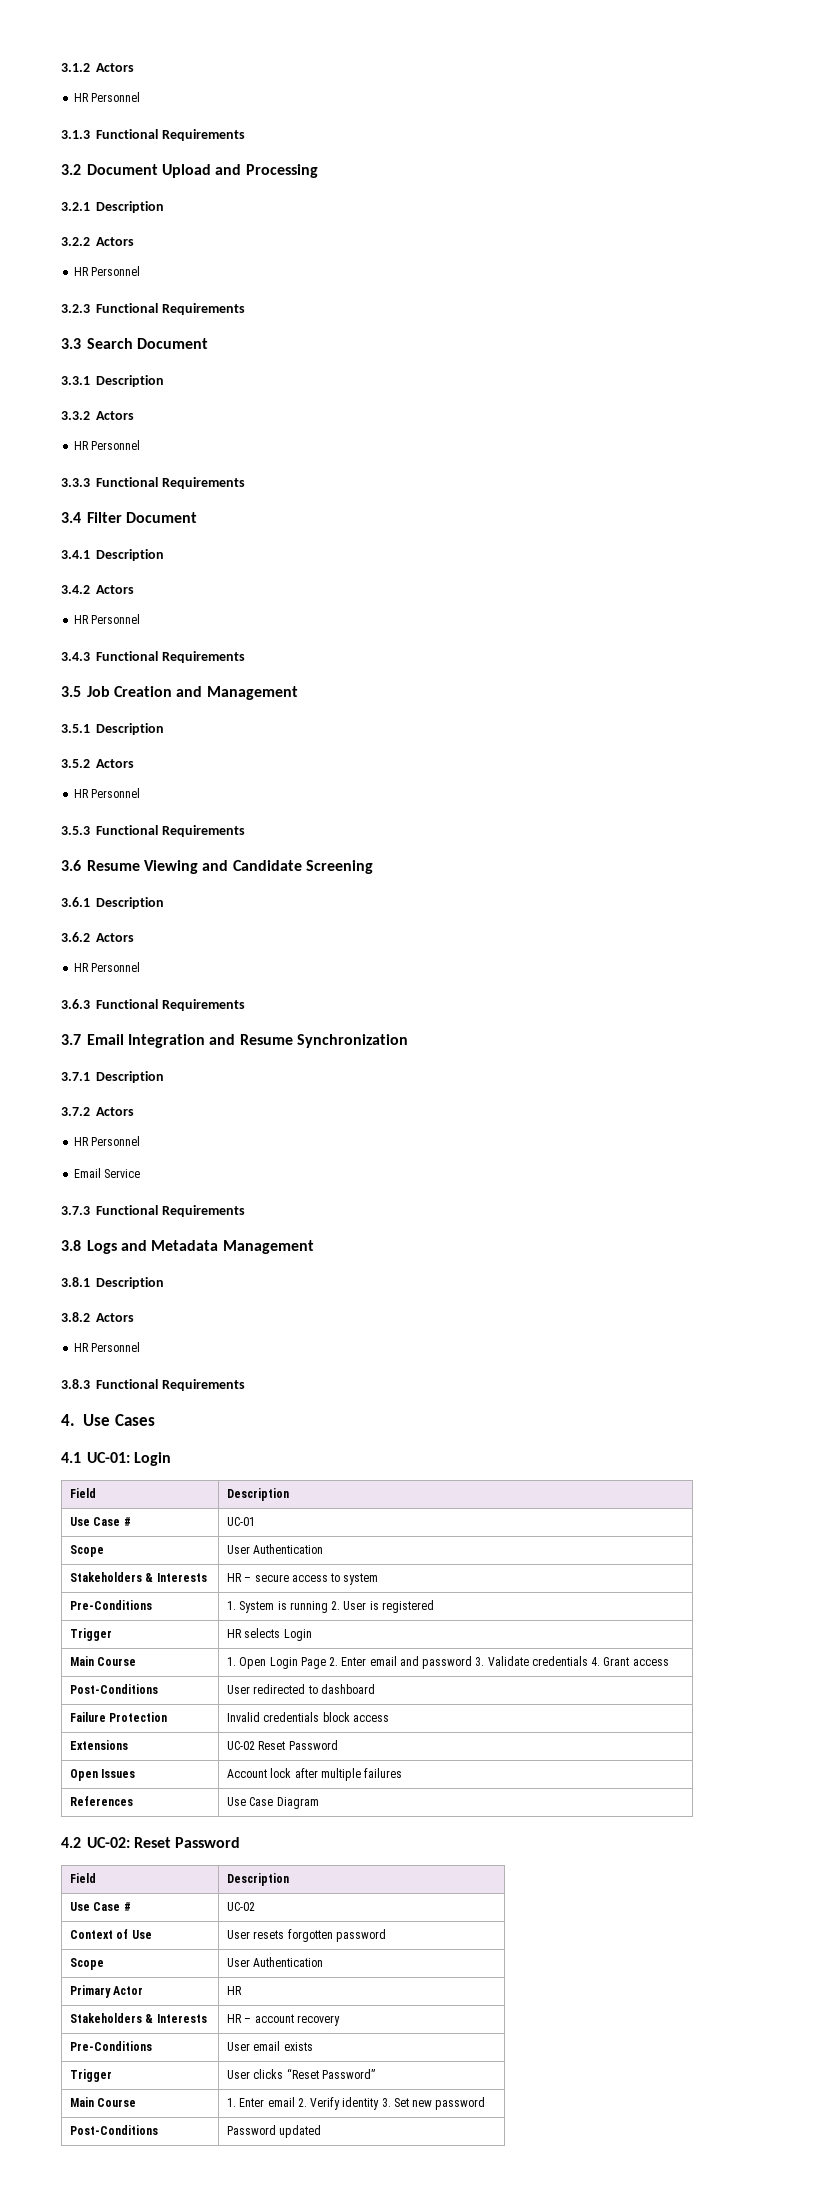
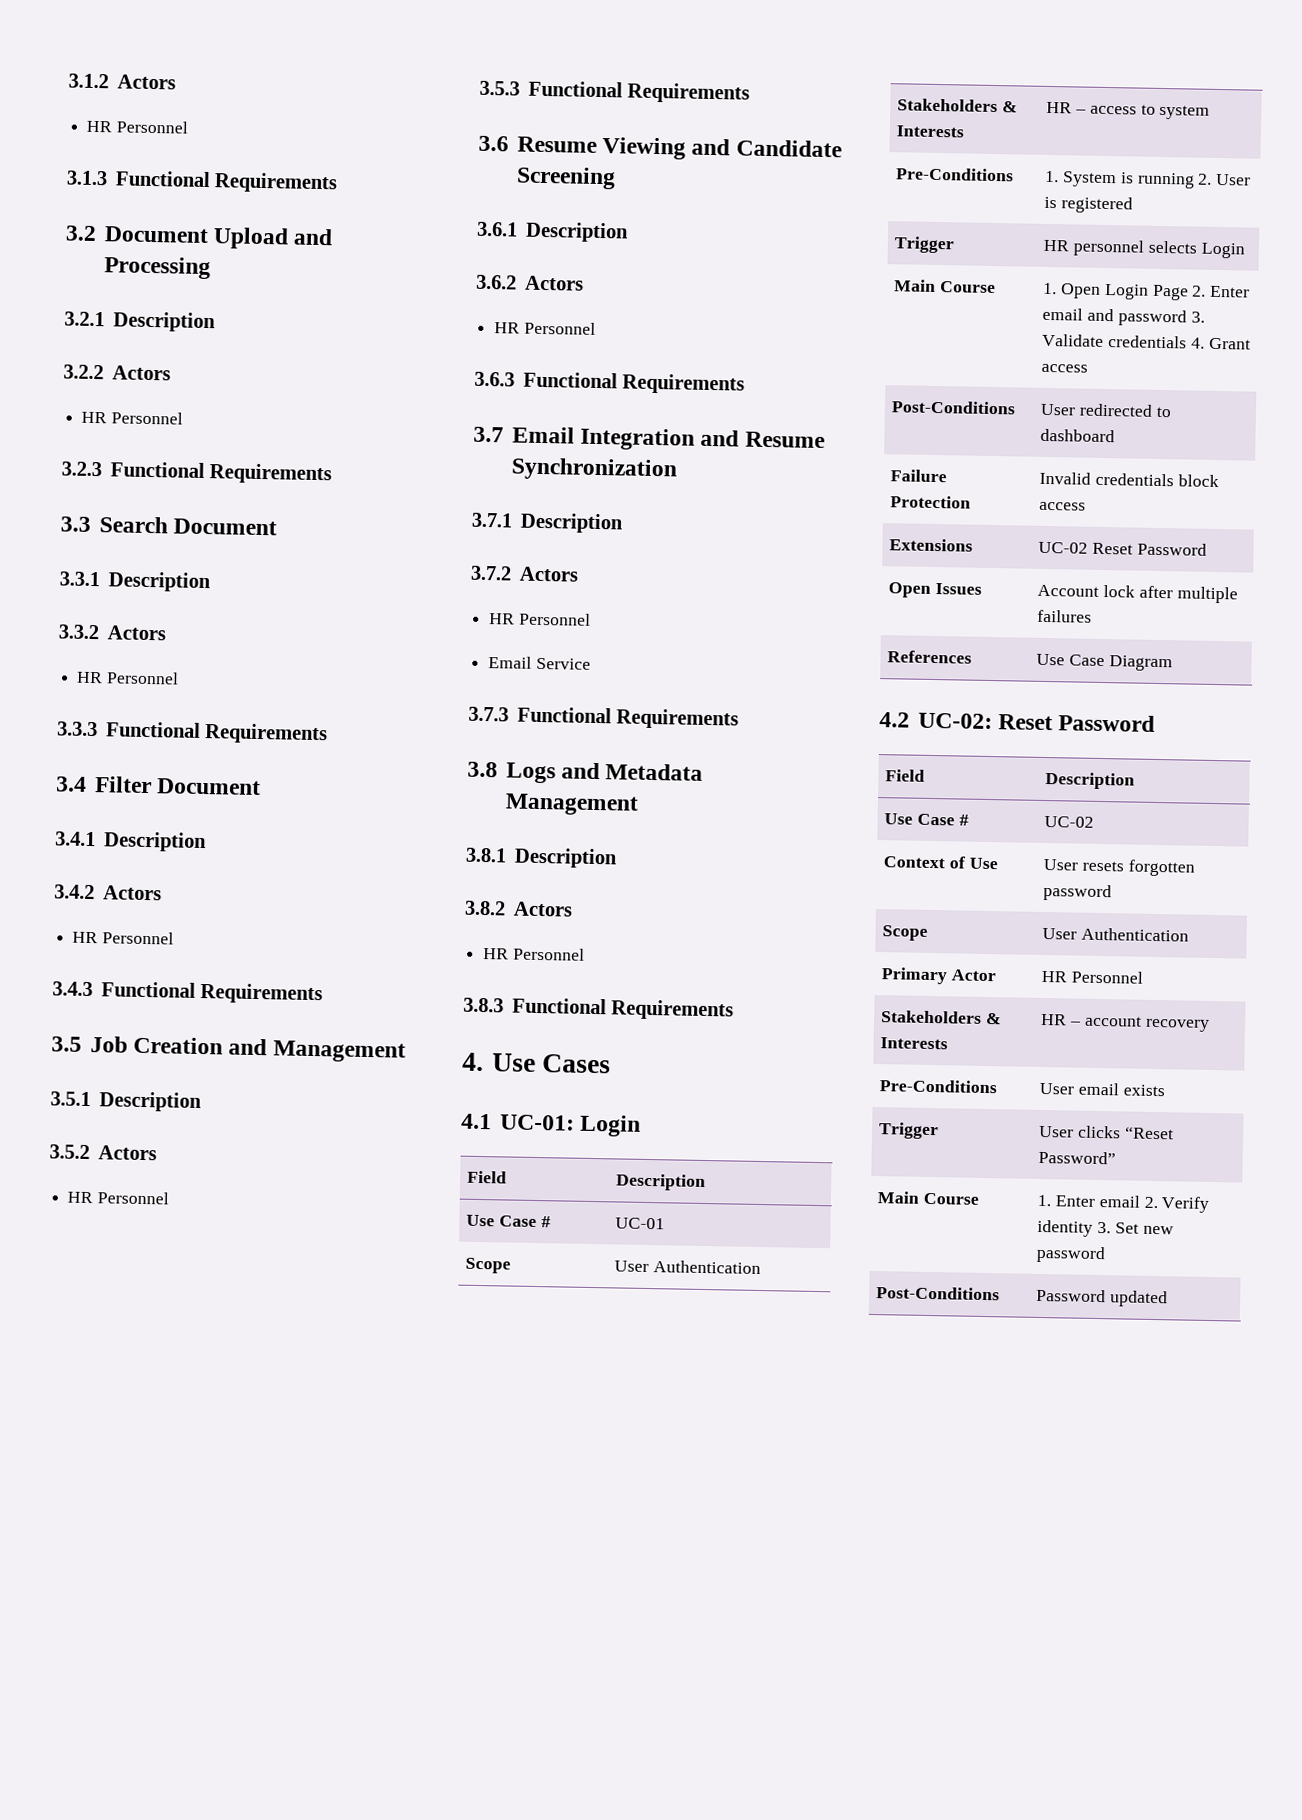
- Stakeholders & Interests | HR – secure access to system
+ Stakeholders & Interests | HR – access to system
- Trigger | HR selects Login
+ Trigger | HR personnel selects Login
- Primary Actor | HR
+ Primary Actor | HR Personnel

